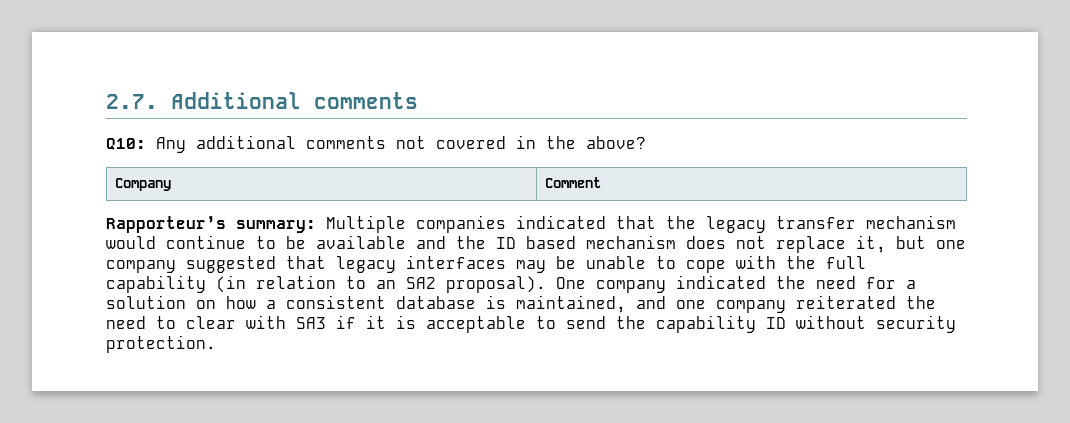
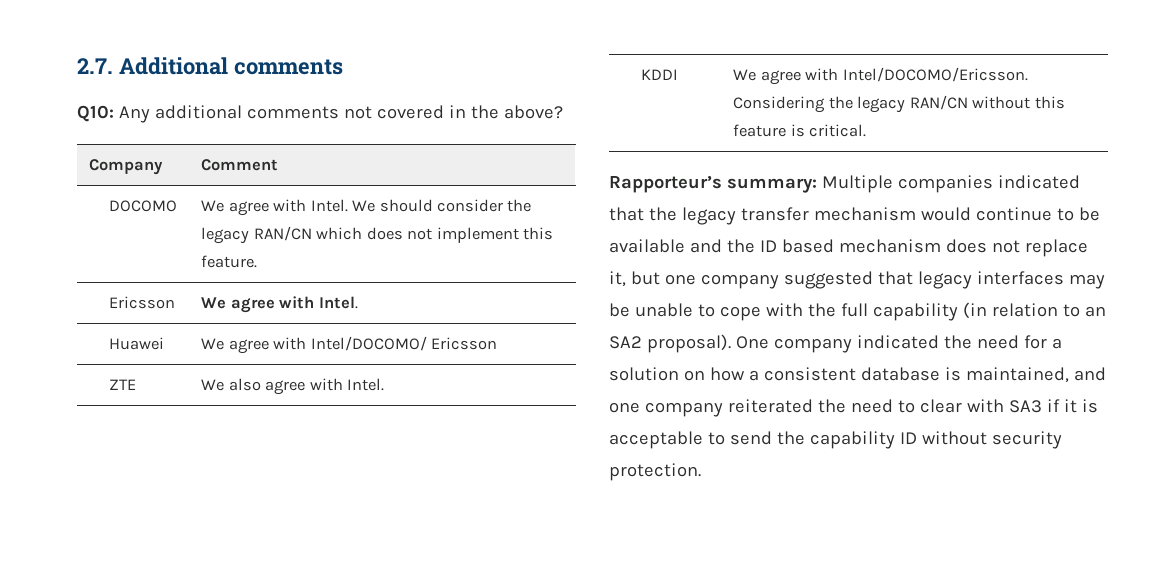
+ DOCOMO | We agree with Intel. We should consider the legacy RAN/CN which does not implement this feature.
+ Ericsson | We agree with Intel.
+ Huawei | We agree with Intel/DOCOMO/ Ericsson
+ ZTE | We also agree with Intel.
+ KDDI | We agree with Intel/DOCOMO/Ericsson. Considering the legacy RAN/CN without this feature is critical.

